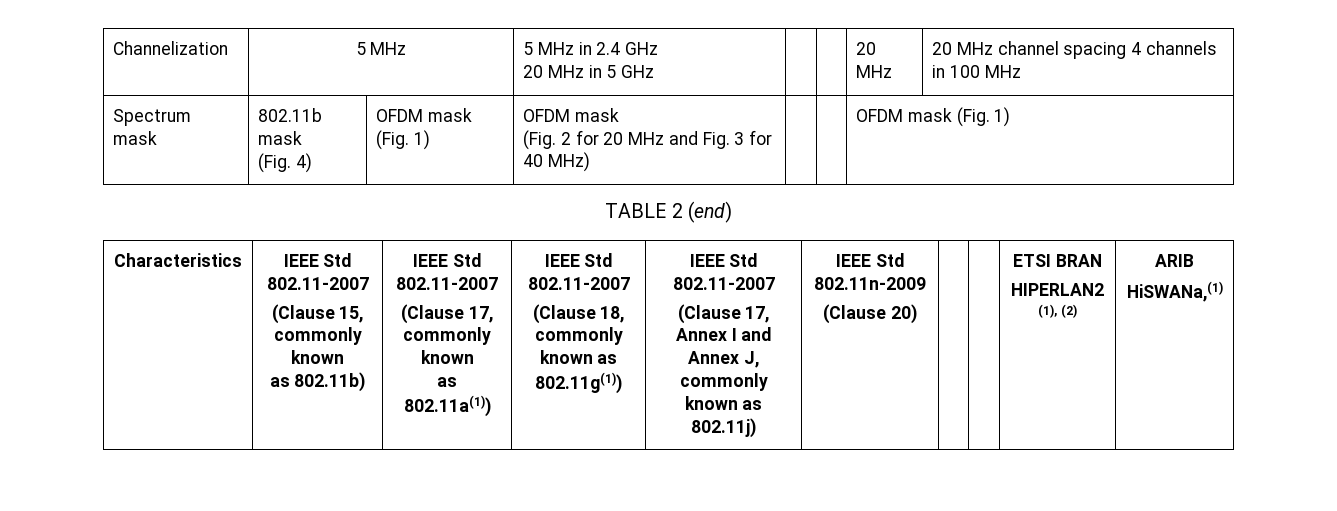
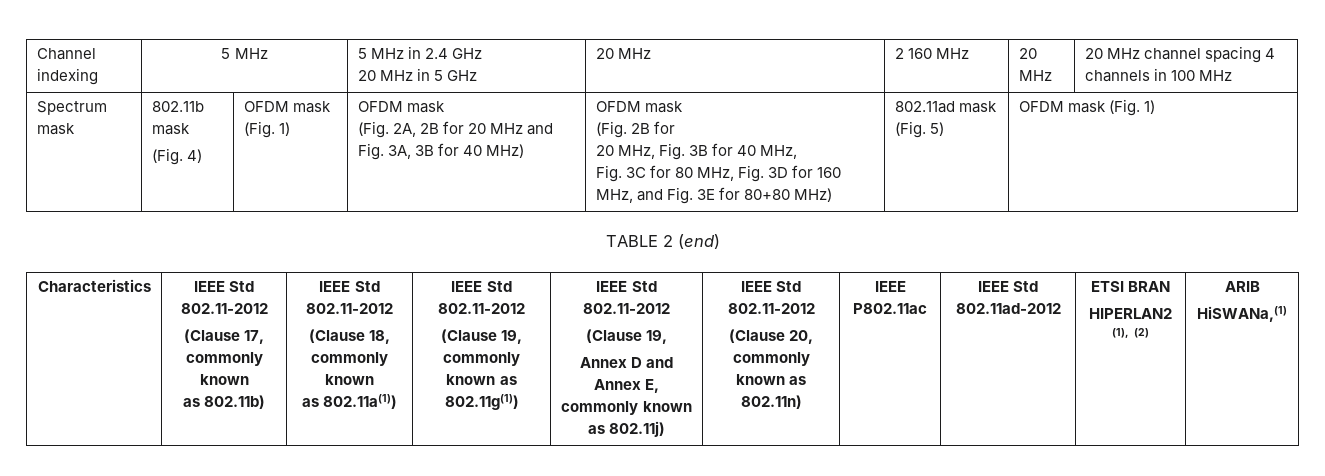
- Channelization | 5 MHz | 5 MHz in 2.4 GHz
- 20 MHz in 5 GHz | | | 20 MHz | 20 MHz channel spacing 4 channels in 100 MHz
+ Channel indexing | 5 MHz | 5 MHz in 2.4 GHz
+ 20 MHz in 5 GHz | 20 MHz | 2 160 MHz | 20 MHz | 20 MHz channel spacing 4 channels in 100 MHz
- (Fig. 2 for 20 MHz and Fig. 3 for 40 MHz)
+ (Fig. 2A, 2B for 20 MHz and Fig. 3A, 3B for 40 MHz) | OFDM mask
+ (Fig. 2B for
+ 20 MHz, Fig. 3B for 40 MHz,
+ Fig. 3C for 80 MHz, Fig. 3D for 160 MHz, and Fig. 3E for 80+80 MHz) | 802.11ad mask (Fig. 5)
- Characteristics | IEEE Std 802.11-2007
- (Clause 15, commonly known
+ Characteristics | IEEE Std 802.11-2012
+ (Clause 17, commonly known
- as 802.11b) | IEEE Std 802.11-2007
- (Clause 17, commonly known
+ as 802.11b) | IEEE Std 802.11-2012
+ (Clause 18, commonly known
- as 802.11a(1)) | IEEE Std 802.11-2007
- (Clause 18, commonly known as 802.11g(1)) | IEEE Std 802.11-2007
- (Clause 17, Annex I and Annex J, commonly known as 802.11j) | IEEE Std 802.11n-2009
- (Clause 20)
+ as 802.11a(1)) | IEEE Std 802.11-2012
+ (Clause 19, commonly known as 802.11g(1)) | IEEE Std 802.11-2012
+ (Clause 19,
+ Annex D and Annex E, commonly known as 802.11j) | IEEE Std 802.11-2012
+ (Clause 20, commonly known as 802.11n) | IEEE P802.11ac | IEEE Std 802.11ad-2012

